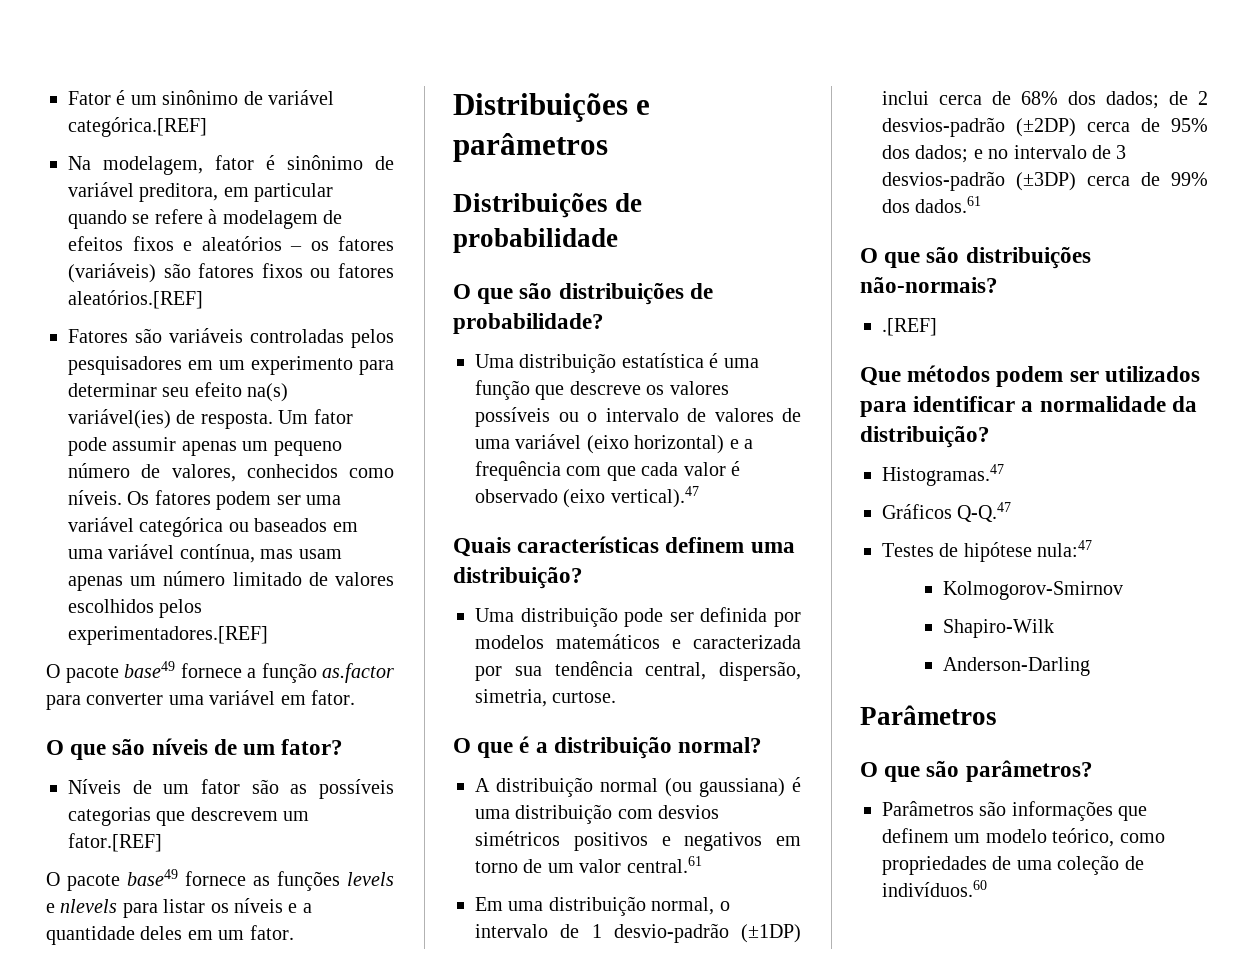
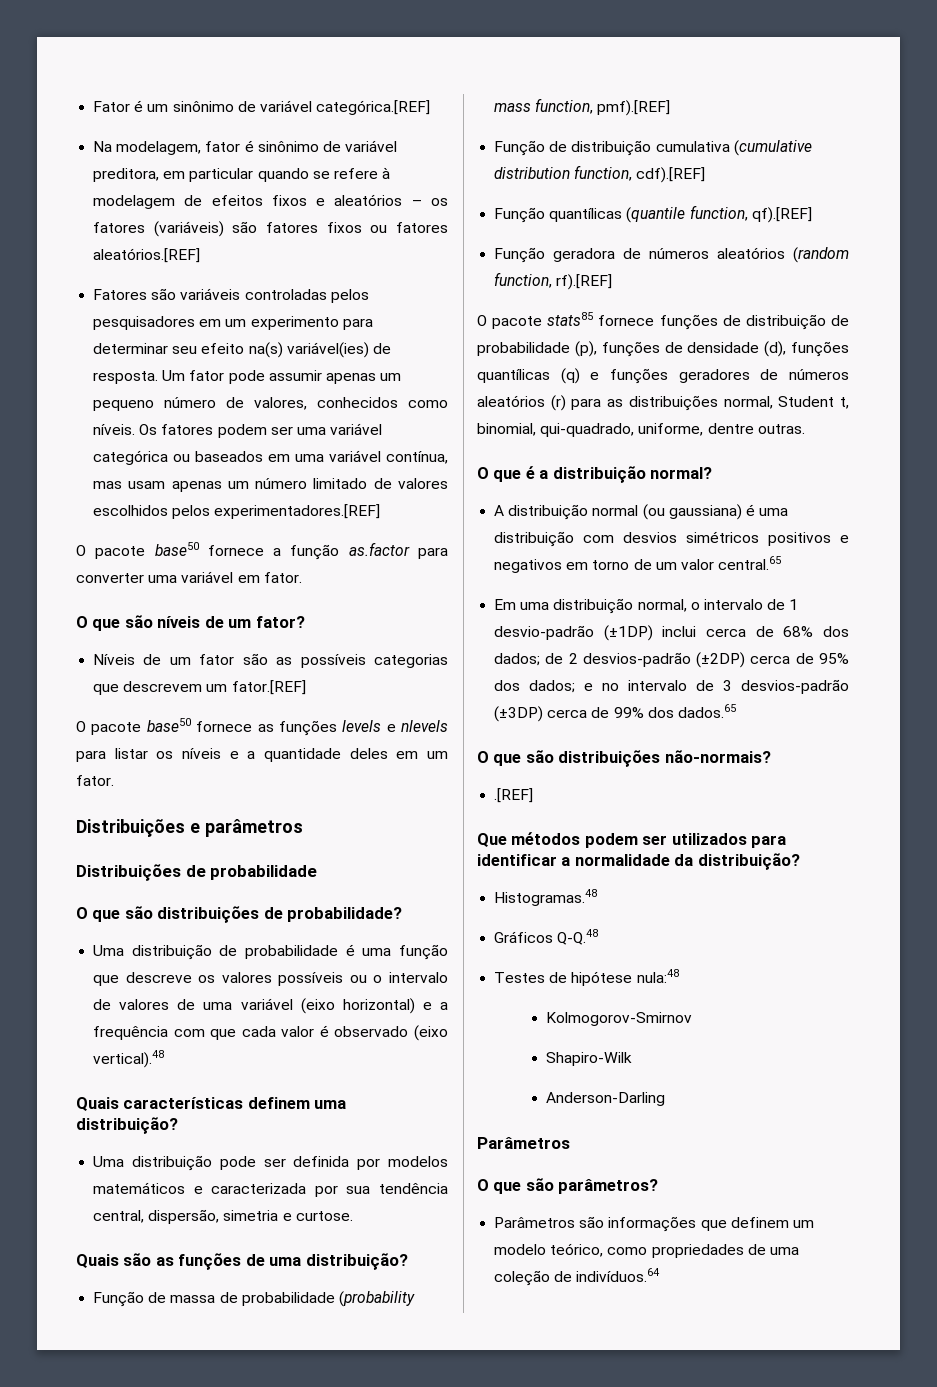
- O pacote base49 fornece a função as.factor para converter uma variável em fator.
+ O pacote base50 fornece a função as.factor para converter uma variável em fator.
- O pacote base49 fornece as funções levels e nlevels para listar os níveis e a quantidade deles em um fator.
+ O pacote base50 fornece as funções levels e nlevels para listar os níveis e a quantidade deles em um fator.
- Uma distribuição estatística é uma função que descreve os valores possíveis ou o intervalo de valores de uma variável (eixo horizontal) e a frequência com que cada valor é observado (eixo vertical).47
+ Uma distribuição de probabilidade é uma função que descreve os valores possíveis ou o intervalo de valores de uma variável (eixo horizontal) e a frequência com que cada valor é observado (eixo vertical).48
- Uma distribuição pode ser definida por modelos matemáticos e caracterizada por sua tendência central, dispersão, simetria, curtose.
+ Uma distribuição pode ser definida por modelos matemáticos e caracterizada por sua tendência central, dispersão, simetria e curtose.
+ Quais são as funções de uma distribuição?
+ Função de massa de probabilidade (probability mass function, pmf).[REF]
+ Função de distribuição cumulativa (cumulative distribution function, cdf).[REF]
+ Função quantílicas (quantile function, qf).[REF]
+ Função geradora de números aleatórios (random function, rf).[REF]
+ O pacote stats85 fornece funções de distribuição de probabilidade (p), funções de densidade (d), funções quantílicas (q) e funções geradores de números aleatórios (r) para as distribuições normal, Student t, binomial, qui-quadrado, uniforme, dentre outras.
- A distribuição normal (ou gaussiana) é uma distribuição com desvios simétricos positivos e negativos em torno de um valor central.61
+ A distribuição normal (ou gaussiana) é uma distribuição com desvios simétricos positivos e negativos em torno de um valor central.65
- Em uma distribuição normal, o intervalo de 1 desvio-padrão (±1DP) inclui cerca de 68% dos dados; de 2 desvios-padrão (±2DP) cerca de 95% dos dados; e no intervalo de 3 desvios-padrão (±3DP) cerca de 99% dos dados.61
+ Em uma distribuição normal, o intervalo de 1 desvio-padrão (±1DP) inclui cerca de 68% dos dados; de 2 desvios-padrão (±2DP) cerca de 95% dos dados; e no intervalo de 3 desvios-padrão (±3DP) cerca de 99% dos dados.65
- Histogramas.47
+ Histogramas.48
- Gráficos Q-Q.47
+ Gráficos Q-Q.48
- Testes de hipótese nula:47
+ Testes de hipótese nula:48
- Parâmetros são informações que definem um modelo teórico, como propriedades de uma coleção de indivíduos.60
+ Parâmetros são informações que definem um modelo teórico, como propriedades de uma coleção de indivíduos.64

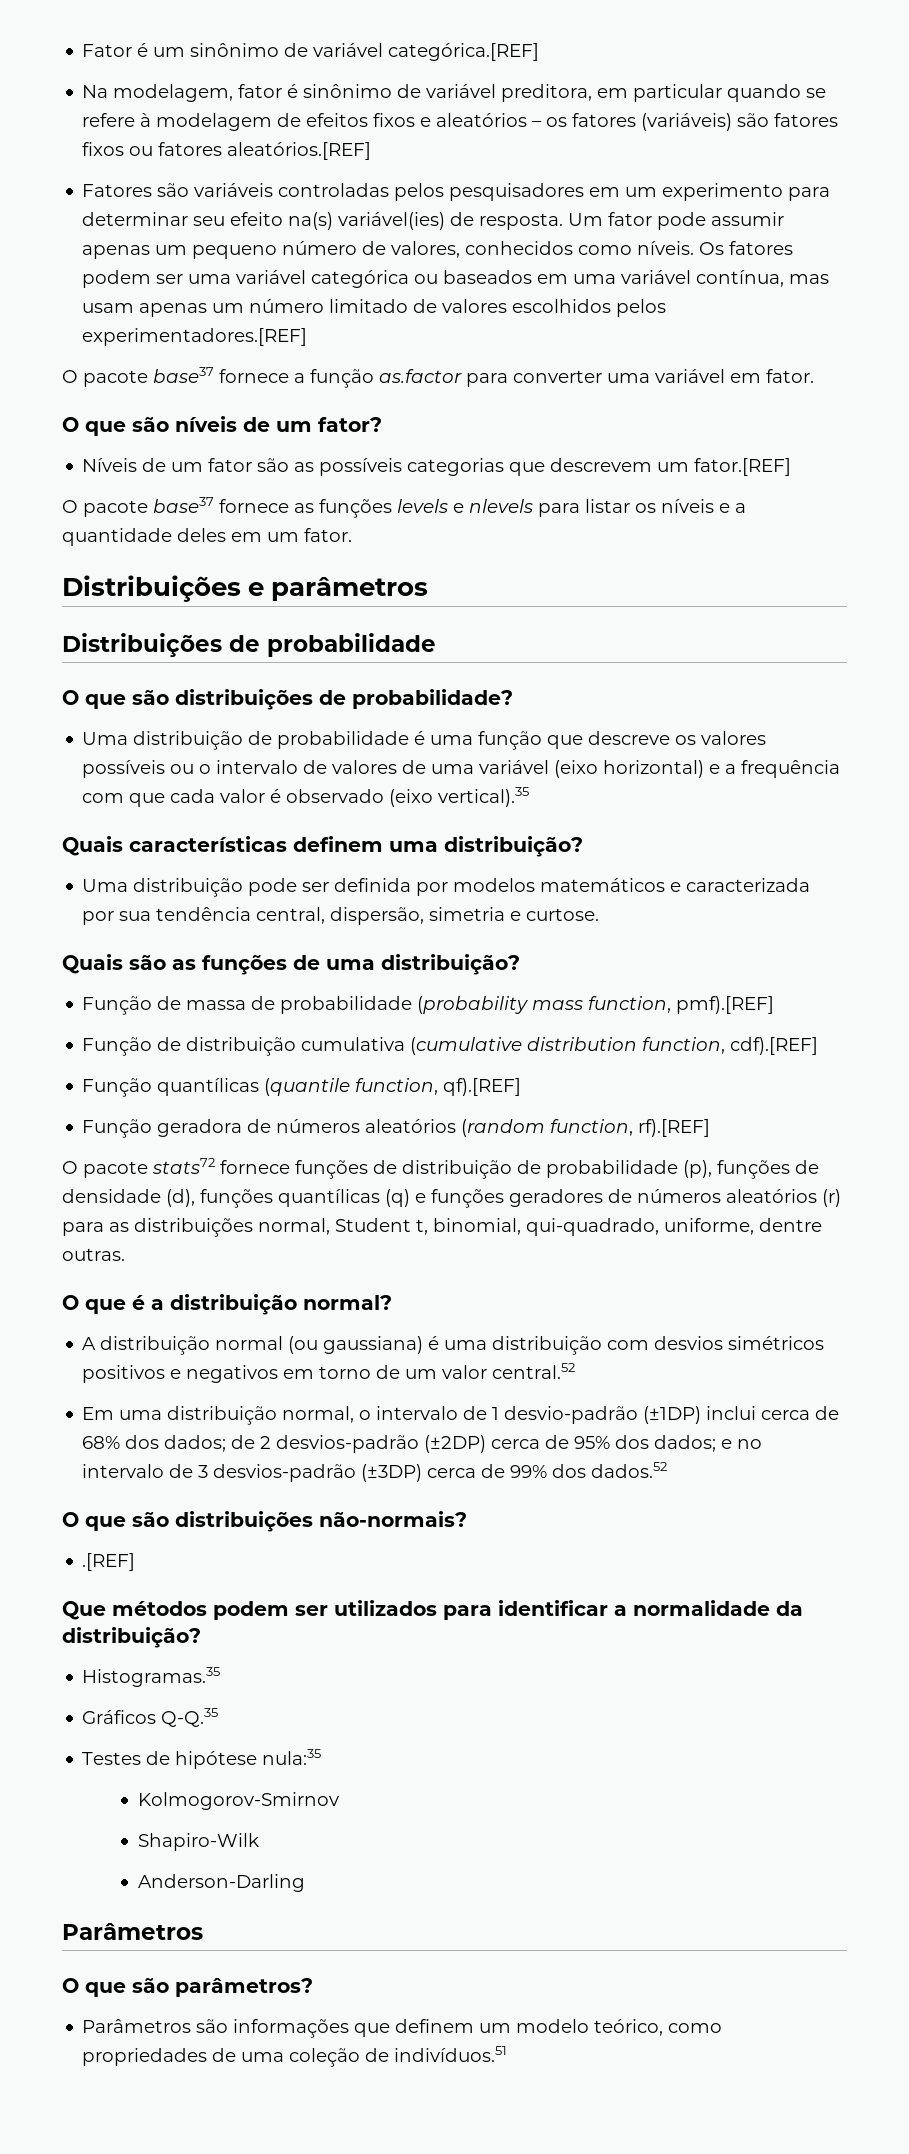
- O pacote base50 fornece a função as.factor para converter uma variável em fator.
+ O pacote base37 fornece a função as.factor para converter uma variável em fator.
- O pacote base50 fornece as funções levels e nlevels para listar os níveis e a quantidade deles em um fator.
+ O pacote base37 fornece as funções levels e nlevels para listar os níveis e a quantidade deles em um fator.
- Uma distribuição de probabilidade é uma função que descreve os valores possíveis ou o intervalo de valores de uma variável (eixo horizontal) e a frequência com que cada valor é observado (eixo vertical).48
+ Uma distribuição de probabilidade é uma função que descreve os valores possíveis ou o intervalo de valores de uma variável (eixo horizontal) e a frequência com que cada valor é observado (eixo vertical).35
- O pacote stats85 fornece funções de distribuição de probabilidade (p), funções de densidade (d), funções quantílicas (q) e funções geradores de números aleatórios (r) para as distribuições normal, Student t, binomial, qui-quadrado, uniforme, dentre outras.
+ O pacote stats72 fornece funções de distribuição de probabilidade (p), funções de densidade (d), funções quantílicas (q) e funções geradores de números aleatórios (r) para as distribuições normal, Student t, binomial, qui-quadrado, uniforme, dentre outras.
- A distribuição normal (ou gaussiana) é uma distribuição com desvios simétricos positivos e negativos em torno de um valor central.65
+ A distribuição normal (ou gaussiana) é uma distribuição com desvios simétricos positivos e negativos em torno de um valor central.52
- Em uma distribuição normal, o intervalo de 1 desvio-padrão (±1DP) inclui cerca de 68% dos dados; de 2 desvios-padrão (±2DP) cerca de 95% dos dados; e no intervalo de 3 desvios-padrão (±3DP) cerca de 99% dos dados.65
+ Em uma distribuição normal, o intervalo de 1 desvio-padrão (±1DP) inclui cerca de 68% dos dados; de 2 desvios-padrão (±2DP) cerca de 95% dos dados; e no intervalo de 3 desvios-padrão (±3DP) cerca de 99% dos dados.52
- Histogramas.48
+ Histogramas.35
- Gráficos Q-Q.48
+ Gráficos Q-Q.35
- Testes de hipótese nula:48
+ Testes de hipótese nula:35
- Parâmetros são informações que definem um modelo teórico, como propriedades de uma coleção de indivíduos.64
+ Parâmetros são informações que definem um modelo teórico, como propriedades de uma coleção de indivíduos.51

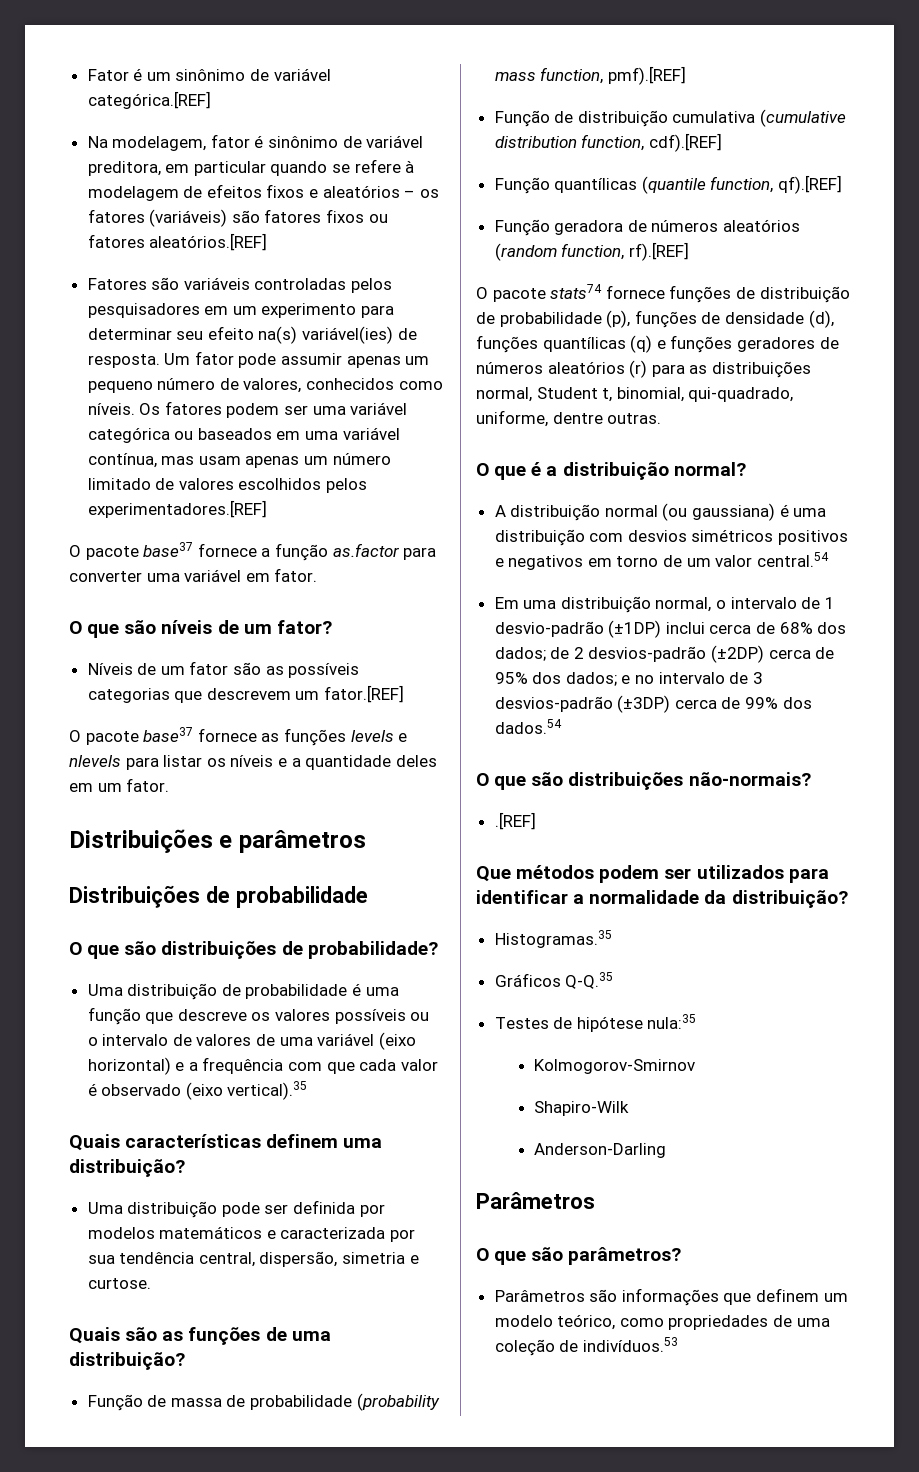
- O pacote stats72 fornece funções de distribuição de probabilidade (p), funções de densidade (d), funções quantílicas (q) e funções geradores de números aleatórios (r) para as distribuições normal, Student t, binomial, qui-quadrado, uniforme, dentre outras.
+ O pacote stats74 fornece funções de distribuição de probabilidade (p), funções de densidade (d), funções quantílicas (q) e funções geradores de números aleatórios (r) para as distribuições normal, Student t, binomial, qui-quadrado, uniforme, dentre outras.
- A distribuição normal (ou gaussiana) é uma distribuição com desvios simétricos positivos e negativos em torno de um valor central.52
+ A distribuição normal (ou gaussiana) é uma distribuição com desvios simétricos positivos e negativos em torno de um valor central.54
- Em uma distribuição normal, o intervalo de 1 desvio-padrão (±1DP) inclui cerca de 68% dos dados; de 2 desvios-padrão (±2DP) cerca de 95% dos dados; e no intervalo de 3 desvios-padrão (±3DP) cerca de 99% dos dados.52
+ Em uma distribuição normal, o intervalo de 1 desvio-padrão (±1DP) inclui cerca de 68% dos dados; de 2 desvios-padrão (±2DP) cerca de 95% dos dados; e no intervalo de 3 desvios-padrão (±3DP) cerca de 99% dos dados.54
- Parâmetros são informações que definem um modelo teórico, como propriedades de uma coleção de indivíduos.51
+ Parâmetros são informações que definem um modelo teórico, como propriedades de uma coleção de indivíduos.53

